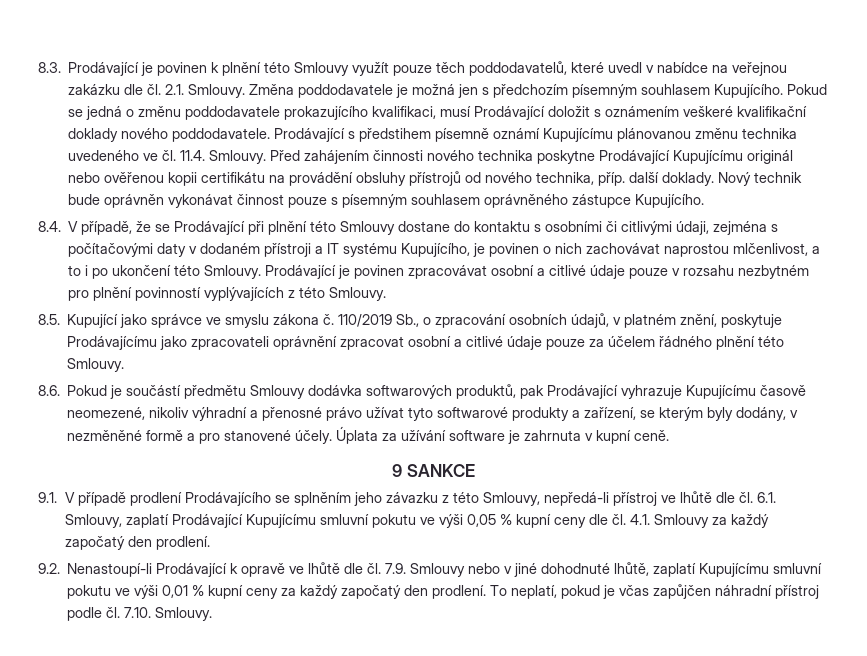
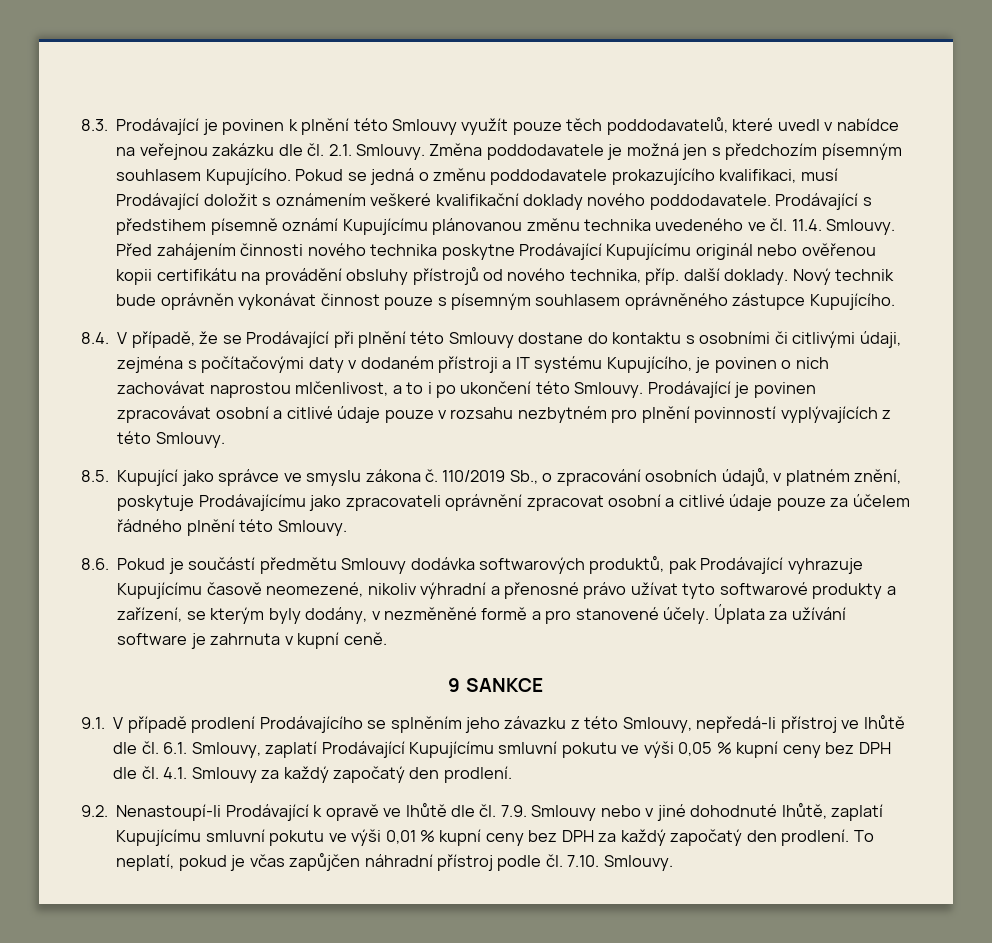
- 9.1. V případě prodlení Prodávajícího se splněním jeho závazku z této Smlouvy, nepředá-li přístroj ve lhůtě dle čl. 6.1. Smlouvy, zaplatí Prodávající Kupujícímu smluvní pokutu ve výši 0,05 % kupní ceny dle čl. 4.1. Smlouvy za každý započatý den prodlení.
+ 9.1. V případě prodlení Prodávajícího se splněním jeho závazku z této Smlouvy, nepředá-li přístroj ve lhůtě dle čl. 6.1. Smlouvy, zaplatí Prodávající Kupujícímu smluvní pokutu ve výši 0,05 % kupní ceny bez DPH dle čl. 4.1. Smlouvy za každý započatý den prodlení.
- 9.2. Nenastoupí-li Prodávající k opravě ve lhůtě dle čl. 7.9. Smlouvy nebo v jiné dohodnuté lhůtě, zaplatí Kupujícímu smluvní pokutu ve výši 0,01 % kupní ceny za každý započatý den prodlení.
+ 9.2. Nenastoupí-li Prodávající k opravě ve lhůtě dle čl. 7.9. Smlouvy nebo v jiné dohodnuté lhůtě, zaplatí Kupujícímu smluvní pokutu ve výši 0,01 % kupní ceny bez DPH za každý započatý den prodlení.

